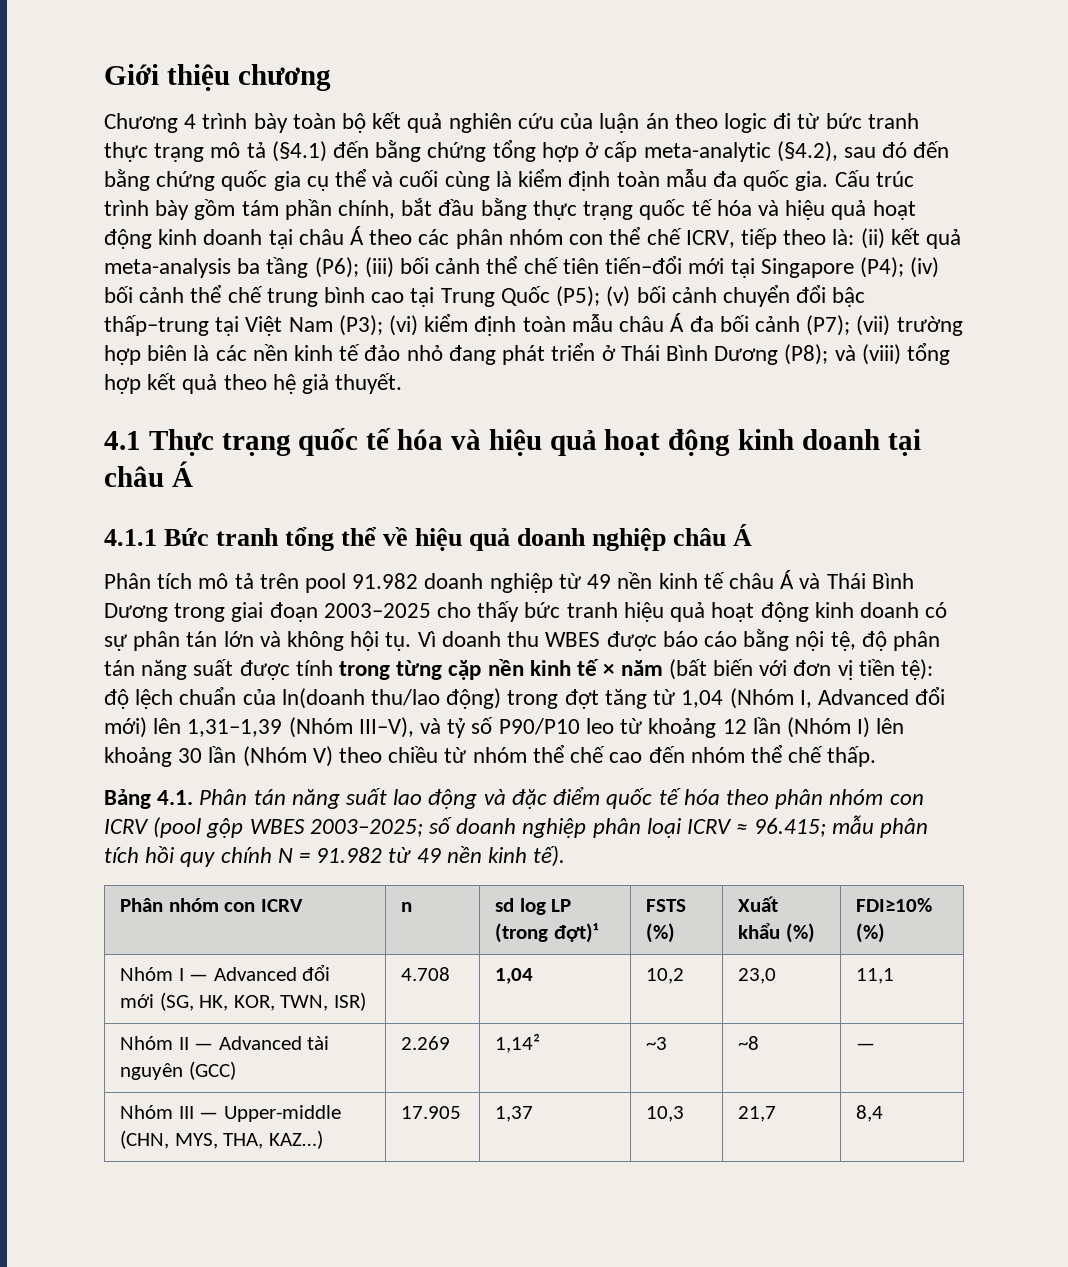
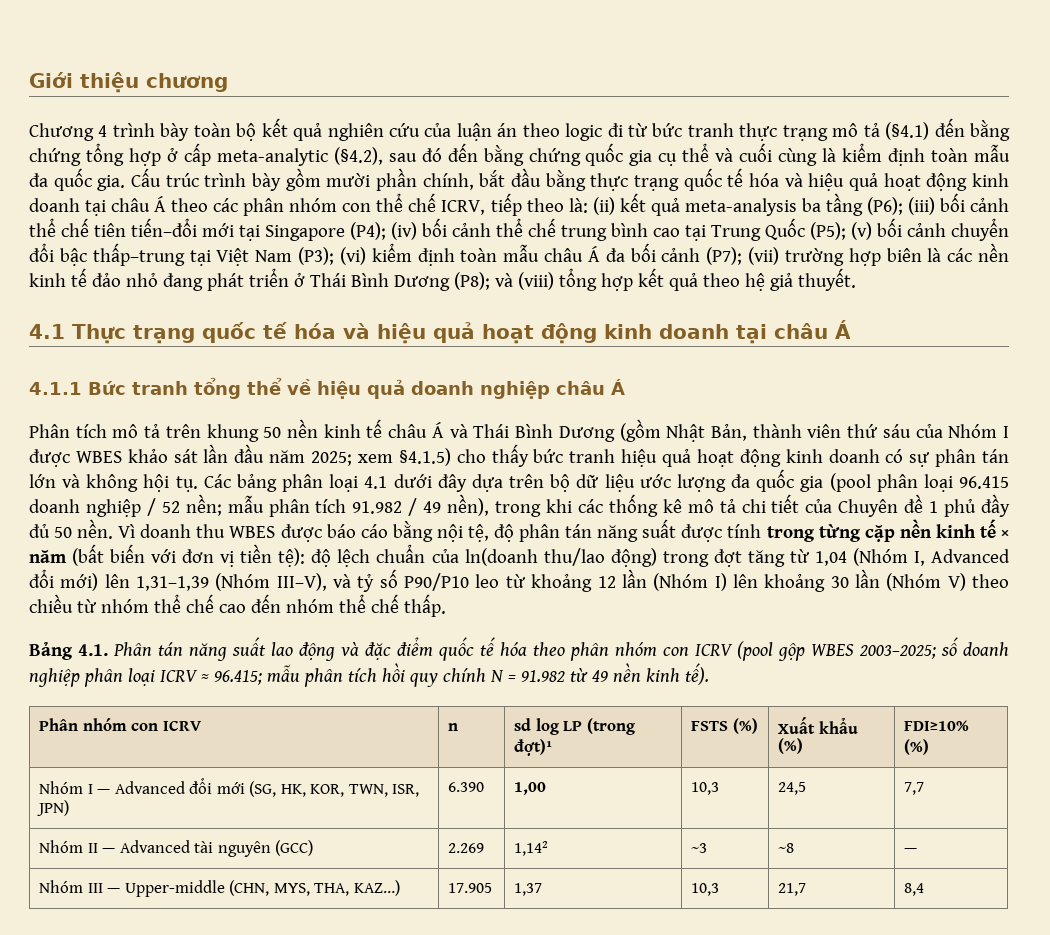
- Cấu trúc trình bày gồm tám phần chính, bắt đầu bằng thực trạng quốc tế hóa và hiệu quả hoạt động kinh doanh tại châu Á theo các phân nhóm con thể chế ICRV, tiếp theo là:
+ Cấu trúc trình bày gồm mười phần chính, bắt đầu bằng thực trạng quốc tế hóa và hiệu quả hoạt động kinh doanh tại châu Á theo các phân nhóm con thể chế ICRV, tiếp theo là:
- Phân tích mô tả trên pool 91.982 doanh nghiệp từ 49 nền kinh tế châu Á và Thái Bình Dương trong giai đoạn 2003–2025 cho thấy bức tranh hiệu quả hoạt động kinh doanh có sự phân tán lớn và không hội tụ.
+ Phân tích mô tả trên khung 50 nền kinh tế châu Á và Thái Bình Dương (gồm Nhật Bản, thành viên thứ sáu của Nhóm I được WBES khảo sát lần đầu năm 2025; xem §4.1.5) cho thấy bức tranh hiệu quả hoạt động kinh doanh có sự phân tán lớn và không hội tụ.
+ Các bảng phân loại 4.1 dưới đây dựa trên bộ dữ liệu ước lượng đa quốc gia (pool phân loại 96.415 doanh nghiệp / 52 nền; mẫu phân tích 91.982 / 49 nền), trong khi các thống kê mô tả chi tiết của Chuyên đề 1 phủ đầy đủ 50 nền.
- Nhóm I — Advanced đổi mới (SG, HK, KOR, TWN, ISR) | 4.708 | 1,04 | 10,2 | 23,0 | 11,1
+ Nhóm I — Advanced đổi mới (SG, HK, KOR, TWN, ISR, JPN) | 6.390 | 1,00 | 10,3 | 24,5 | 7,7

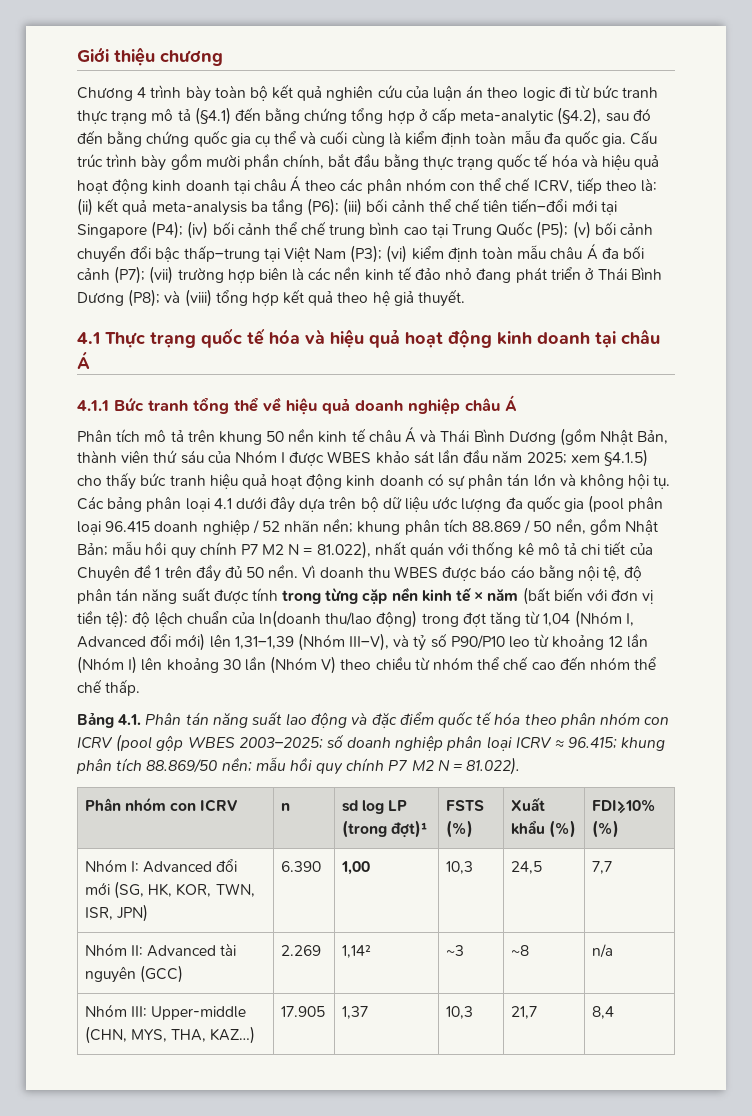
- Các bảng phân loại 4.1 dưới đây dựa trên bộ dữ liệu ước lượng đa quốc gia (pool phân loại 96.415 doanh nghiệp / 52 nền; mẫu phân tích 91.982 / 49 nền), trong khi các thống kê mô tả chi tiết của Chuyên đề 1 phủ đầy đủ 50 nền.
+ Các bảng phân loại 4.1 dưới đây dựa trên bộ dữ liệu ước lượng đa quốc gia (pool phân loại 96.415 doanh nghiệp / 52 nhãn nền; khung phân tích 88.869 / 50 nền, gồm Nhật Bản; mẫu hồi quy chính P7 M2 N = 81.022), nhất quán với thống kê mô tả chi tiết của Chuyên đề 1 trên đầy đủ 50 nền.
- Bảng 4.1. Phân tán năng suất lao động và đặc điểm quốc tế hóa theo phân nhóm con ICRV (pool gộp WBES 2003–2025; số doanh nghiệp phân loại ICRV ≈ 96.415; mẫu phân tích hồi quy chính N = 91.982 từ 49 nền kinh tế).
+ Bảng 4.1. Phân tán năng suất lao động và đặc điểm quốc tế hóa theo phân nhóm con ICRV (pool gộp WBES 2003–2025; số doanh nghiệp phân loại ICRV ≈ 96.415; khung phân tích 88.869/50 nền; mẫu hồi quy chính P7 M2 N = 81.022).
- Nhóm I — Advanced đổi mới (SG, HK, KOR, TWN, ISR, JPN) | 6.390 | 1,00 | 10,3 | 24,5 | 7,7
+ Nhóm I: Advanced đổi mới (SG, HK, KOR, TWN, ISR, JPN) | 6.390 | 1,00 | 10,3 | 24,5 | 7,7
- Nhóm II — Advanced tài nguyên (GCC) | 2.269 | 1,14² | ~3 | ~8 | —
- Nhóm III — Upper-middle (CHN, MYS, THA, KAZ…) | 17.905 | 1,37 | 10,3 | 21,7 | 8,4
+ Nhóm II: Advanced tài nguyên (GCC) | 2.269 | 1,14² | ~3 | ~8 | n/a
+ Nhóm III: Upper-middle (CHN, MYS, THA, KAZ…) | 17.905 | 1,37 | 10,3 | 21,7 | 8,4

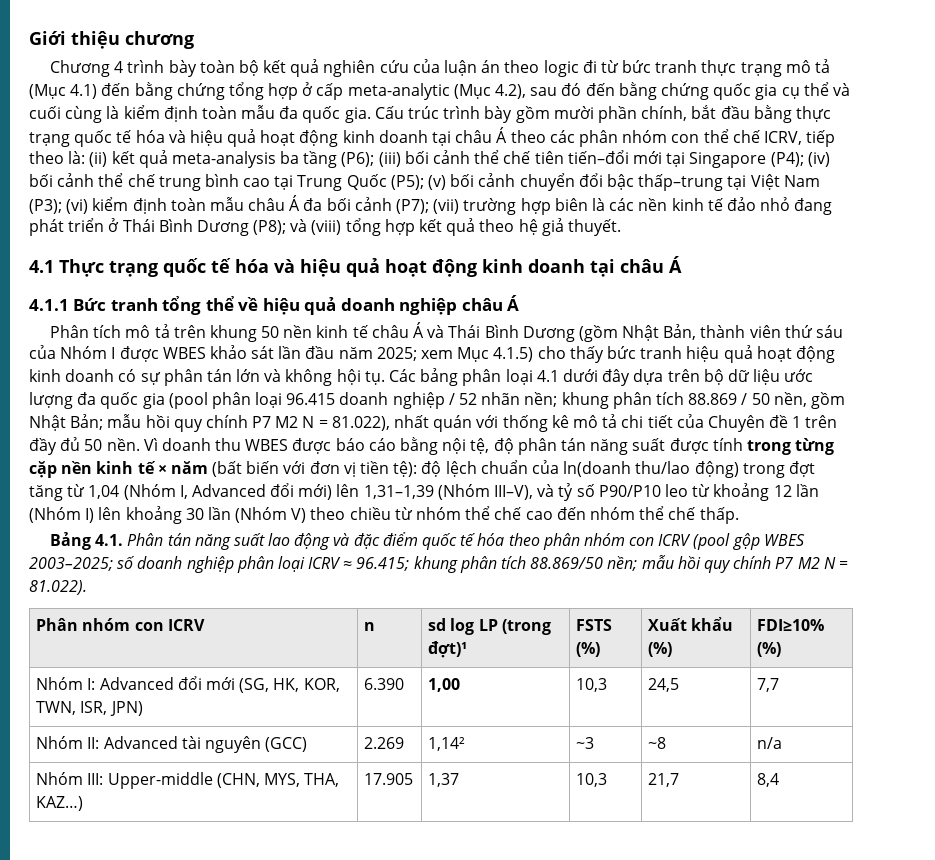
- Chương 4 trình bày toàn bộ kết quả nghiên cứu của luận án theo logic đi từ bức tranh thực trạng mô tả (§4.1) đến bằng chứng tổng hợp ở cấp meta-analytic (§4.2), sau đó đến bằng chứng quốc gia cụ thể và cuối cùng là kiểm định toàn mẫu đa quốc gia.
+ Chương 4 trình bày toàn bộ kết quả nghiên cứu của luận án theo logic đi từ bức tranh thực trạng mô tả (Mục 4.1) đến bằng chứng tổng hợp ở cấp meta-analytic (Mục 4.2), sau đó đến bằng chứng quốc gia cụ thể và cuối cùng là kiểm định toàn mẫu đa quốc gia.
- Phân tích mô tả trên khung 50 nền kinh tế châu Á và Thái Bình Dương (gồm Nhật Bản, thành viên thứ sáu của Nhóm I được WBES khảo sát lần đầu năm 2025; xem §4.1.5) cho thấy bức tranh hiệu quả hoạt động kinh doanh có sự phân tán lớn và không hội tụ.
+ Phân tích mô tả trên khung 50 nền kinh tế châu Á và Thái Bình Dương (gồm Nhật Bản, thành viên thứ sáu của Nhóm I được WBES khảo sát lần đầu năm 2025; xem Mục 4.1.5) cho thấy bức tranh hiệu quả hoạt động kinh doanh có sự phân tán lớn và không hội tụ.

